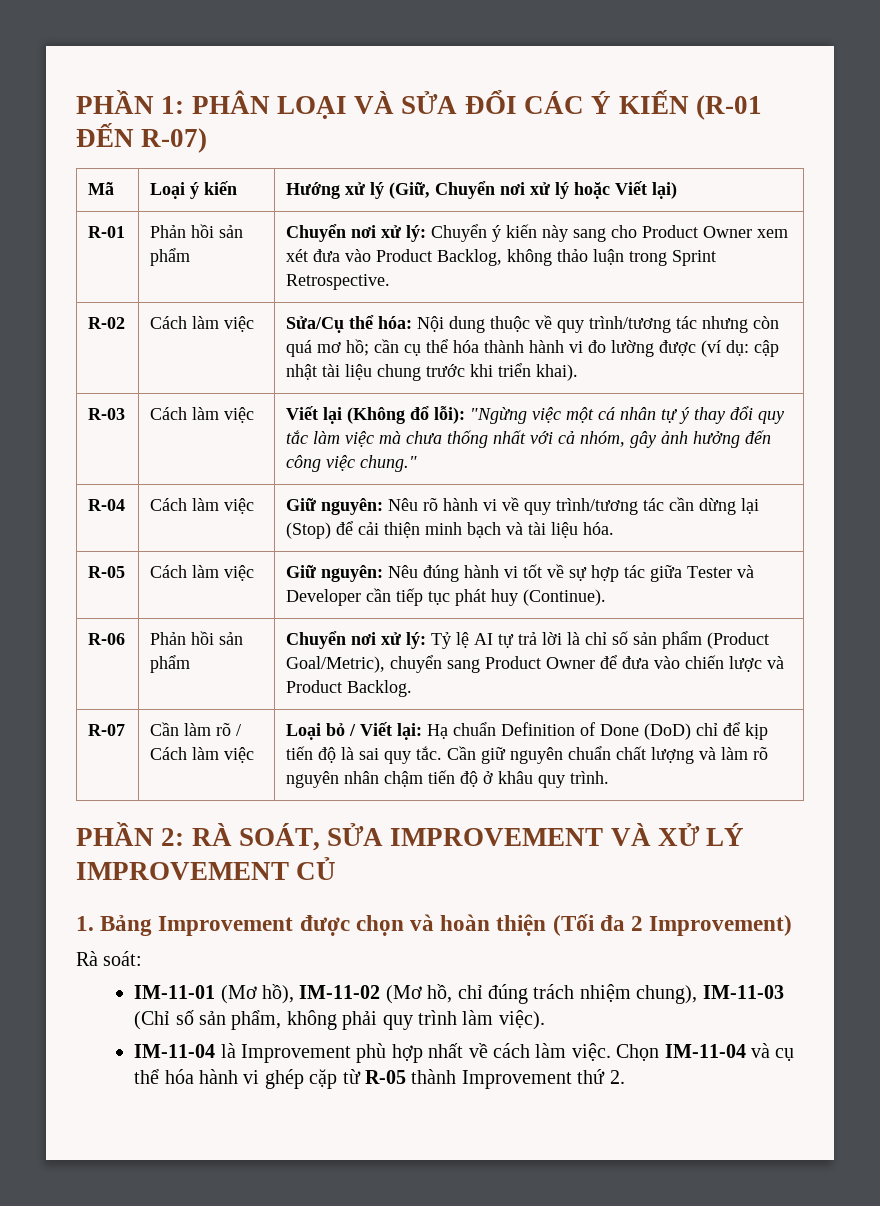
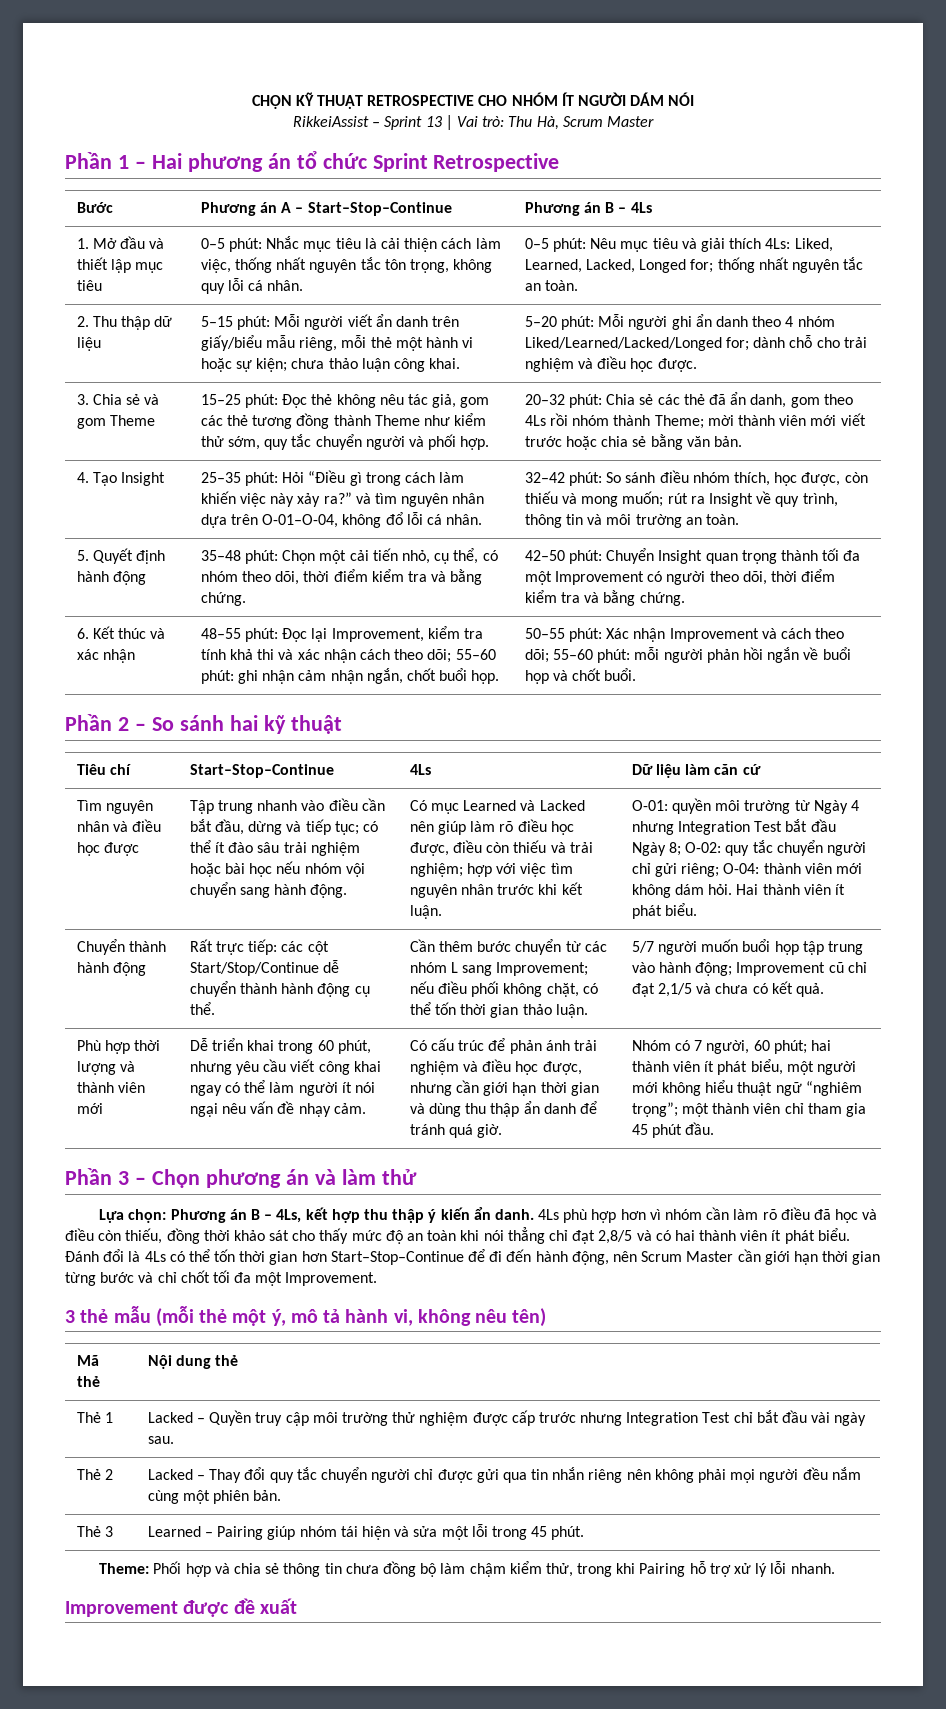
- PHẦN 1: PHÂN LOẠI VÀ SỬA ĐỔI CÁC Ý KIẾN (R-01 ĐẾN R-07)
- Mã | Loại ý kiến | Hướng xử lý (Giữ, Chuyển nơi xử lý hoặc Viết lại)
- R-01 | Phản hồi sản phẩm | Chuyển nơi xử lý: Chuyển ý kiến này sang cho Product Owner xem xét đưa vào Product Backlog, không thảo luận trong Sprint Retrospective.
- R-02 | Cách làm việc | Sửa/Cụ thể hóa: Nội dung thuộc về quy trình/tương tác nhưng còn quá mơ hồ; cần cụ thể hóa thành hành vi đo lường được (ví dụ: cập nhật tài liệu chung trước khi triển khai).
- R-03 | Cách làm việc | Viết lại (Không đổ lỗi): "Ngừng việc một cá nhân tự ý thay đổi quy tắc làm việc mà chưa thống nhất với cả nhóm, gây ảnh hưởng đến công việc chung."
- R-04 | Cách làm việc | Giữ nguyên: Nêu rõ hành vi về quy trình/tương tác cần dừng lại (Stop) để cải thiện minh bạch và tài liệu hóa.
- R-05 | Cách làm việc | Giữ nguyên: Nêu đúng hành vi tốt về sự hợp tác giữa Tester và Developer cần tiếp tục phát huy (Continue).
- R-06 | Phản hồi sản phẩm | Chuyển nơi xử lý: Tỷ lệ AI tự trả lời là chỉ số sản phẩm (Product Goal/Metric), chuyển sang Product Owner để đưa vào chiến lược và Product Backlog.
- R-07 | Cần làm rõ / Cách làm việc | Loại bỏ / Viết lại: Hạ chuẩn Definition of Done (DoD) chỉ để kịp tiến độ là sai quy tắc. Cần giữ nguyên chuẩn chất lượng và làm rõ nguyên nhân chậm tiến độ ở khâu quy trình.
- PHẦN 2: RÀ SOÁT, SỬA IMPROVEMENT VÀ XỬ LÝ IMPROVEMENT CỦ
- 1. Bảng Improvement được chọn và hoàn thiện (Tối đa 2 Improvement)
- Rà soát:
- IM-11-01 (Mơ hồ), IM-11-02 (Mơ hồ, chỉ đúng trách nhiệm chung), IM-11-03 (Chỉ số sản phẩm, không phải quy trình làm việc).
- IM-11-04 là Improvement phù hợp nhất về cách làm việc. Chọn IM-11-04 và cụ thể hóa hành vi ghép cặp từ R-05 thành Improvement thứ 2.
+ CHỌN KỸ THUẬT RETROSPECTIVE CHO NHÓM ÍT NGƯỜI DÁM NÓI
+ RikkeiAssist – Sprint 13 | Vai trò: Thu Hà, Scrum Master
+ Phần 1 – Hai phương án tổ chức Sprint Retrospective
+ Bước | Phương án A – Start–Stop–Continue | Phương án B – 4Ls
+ 1. Mở đầu và thiết lập mục tiêu | 0–5 phút: Nhắc mục tiêu là cải thiện cách làm việc, thống nhất nguyên tắc tôn trọng, không quy lỗi cá nhân. | 0–5 phút: Nêu mục tiêu và giải thích 4Ls: Liked, Learned, Lacked, Longed for; thống nhất nguyên tắc an toàn.
+ 2. Thu thập dữ liệu | 5–15 phút: Mỗi người viết ẩn danh trên giấy/biểu mẫu riêng, mỗi thẻ một hành vi hoặc sự kiện; chưa thảo luận công khai. | 5–20 phút: Mỗi người ghi ẩn danh theo 4 nhóm Liked/Learned/Lacked/Longed for; dành chỗ cho trải nghiệm và điều học được.
+ 3. Chia sẻ và gom Theme | 15–25 phút: Đọc thẻ không nêu tác giả, gom các thẻ tương đồng thành Theme như kiểm thử sớm, quy tắc chuyển người và phối hợp. | 20–32 phút: Chia sẻ các thẻ đã ẩn danh, gom theo 4Ls rồi nhóm thành Theme; mời thành viên mới viết trước hoặc chia sẻ bằng văn bản.
+ 4. Tạo Insight | 25–35 phút: Hỏi “Điều gì trong cách làm khiến việc này xảy ra?” và tìm nguyên nhân dựa trên O-01–O-04, không đổ lỗi cá nhân. | 32–42 phút: So sánh điều nhóm thích, học được, còn thiếu và mong muốn; rút ra Insight về quy trình, thông tin và môi trường an toàn.
+ 5. Quyết định hành động | 35–48 phút: Chọn một cải tiến nhỏ, cụ thể, có nhóm theo dõi, thời điểm kiểm tra và bằng chứng. | 42–50 phút: Chuyển Insight quan trọng thành tối đa một Improvement có người theo dõi, thời điểm kiểm tra và bằng chứng.
+ 6. Kết thúc và xác nhận | 48–55 phút: Đọc lại Improvement, kiểm tra tính khả thi và xác nhận cách theo dõi; 55–60 phút: ghi nhận cảm nhận ngắn, chốt buổi họp. | 50–55 phút: Xác nhận Improvement và cách theo dõi; 55–60 phút: mỗi người phản hồi ngắn về buổi họp và chốt buổi.
+ Phần 2 – So sánh hai kỹ thuật
+ Tiêu chí | Start–Stop–Continue | 4Ls | Dữ liệu làm căn cứ
+ Tìm nguyên nhân và điều học được | Tập trung nhanh vào điều cần bắt đầu, dừng và tiếp tục; có thể ít đào sâu trải nghiệm hoặc bài học nếu nhóm vội chuyển sang hành động. | Có mục Learned và Lacked nên giúp làm rõ điều học được, điều còn thiếu và trải nghiệm; hợp với việc tìm nguyên nhân trước khi kết luận. | O-01: quyền môi trường từ Ngày 4 nhưng Integration Test bắt đầu Ngày 8; O-02: quy tắc chuyển người chỉ gửi riêng; O-04: thành viên mới không dám hỏi. Hai thành viên ít phát biểu.
+ Chuyển thành hành động | Rất trực tiếp: các cột Start/Stop/Continue dễ chuyển thành hành động cụ thể. | Cần thêm bước chuyển từ các nhóm L sang Improvement; nếu điều phối không chặt, có thể tốn thời gian thảo luận. | 5/7 người muốn buổi họp tập trung vào hành động; Improvement cũ chỉ đạt 2,1/5 và chưa có kết quả.
+ Phù hợp thời lượng và thành viên mới | Dễ triển khai trong 60 phút, nhưng yêu cầu viết công khai ngay có thể làm người ít nói ngại nêu vấn đề nhạy cảm. | Có cấu trúc để phản ánh trải nghiệm và điều học được, nhưng cần giới hạn thời gian và dùng thu thập ẩn danh để tránh quá giờ. | Nhóm có 7 người, 60 phút; hai thành viên ít phát biểu, một người mới không hiểu thuật ngữ “nghiêm trọng”; một thành viên chỉ tham gia 45 phút đầu.
+ Phần 3 – Chọn phương án và làm thử
+ Lựa chọn: Phương án B – 4Ls, kết hợp thu thập ý kiến ẩn danh. 4Ls phù hợp hơn vì nhóm cần làm rõ điều đã học và điều còn thiếu, đồng thời khảo sát cho thấy mức độ an toàn khi nói thẳng chỉ đạt 2,8/5 và có hai thành viên ít phát biểu. Đánh đổi là 4Ls có thể tốn thời gian hơn Start–Stop–Continue để đi đến hành động, nên Scrum Master cần giới hạn thời gian từng bước và chỉ chốt tối đa một Improvement.
+ 3 thẻ mẫu (mỗi thẻ một ý, mô tả hành vi, không nêu tên)
+ Mã thẻ | Nội dung thẻ
+ Thẻ 1 | Lacked – Quyền truy cập môi trường thử nghiệm được cấp trước nhưng Integration Test chỉ bắt đầu vài ngày sau.
+ Thẻ 2 | Lacked – Thay đổi quy tắc chuyển người chỉ được gửi qua tin nhắn riêng nên không phải mọi người đều nắm cùng một phiên bản.
+ Thẻ 3 | Learned – Pairing giúp nhóm tái hiện và sửa một lỗi trong 45 phút.
+ Theme: Phối hợp và chia sẻ thông tin chưa đồng bộ làm chậm kiểm thử, trong khi Pairing hỗ trợ xử lý lỗi nhanh.
+ Improvement được đề xuất

